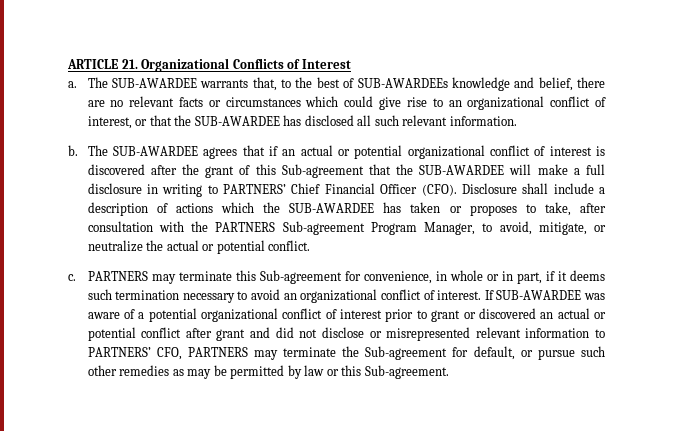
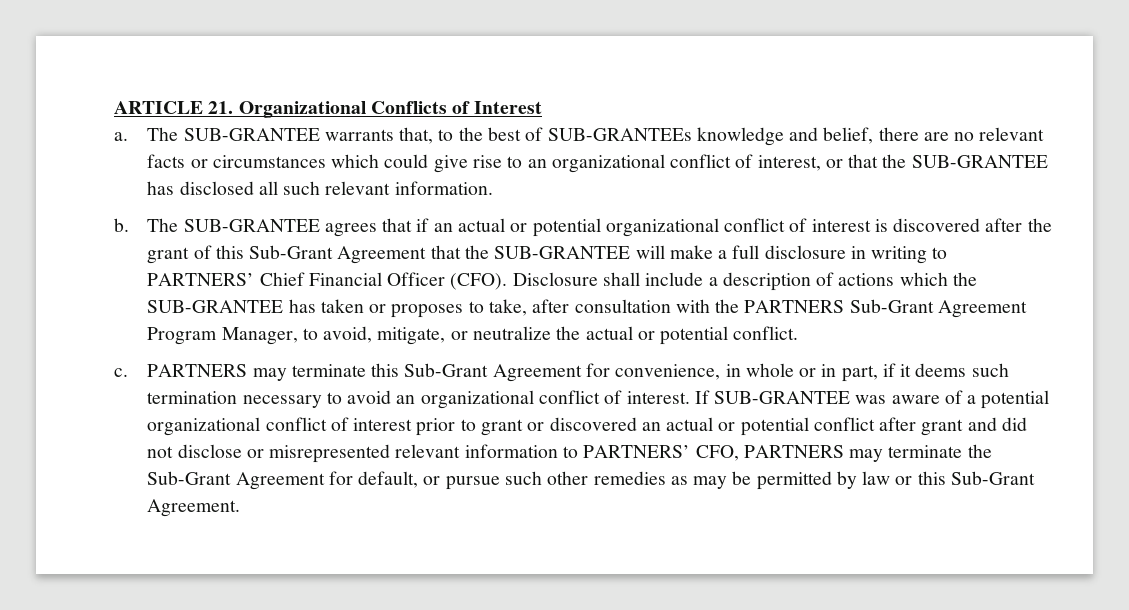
- The SUB-AWARDEE warrants that, to the best of SUB-AWARDEEs knowledge and belief, there are no relevant facts or circumstances which could give rise to an organizational conflict of interest, or that the SUB-AWARDEE has disclosed all such relevant information.
+ The SUB-GRANTEE warrants that, to the best of SUB-GRANTEEs knowledge and belief, there are no relevant facts or circumstances which could give rise to an organizational conflict of interest, or that the SUB-GRANTEE has disclosed all such relevant information.
- The SUB-AWARDEE agrees that if an actual or potential organizational conflict of interest is discovered after the grant of this Sub-agreement that the SUB-AWARDEE will make a full disclosure in writing to PARTNERS’ Chief Financial Officer (CFO).
+ The SUB-GRANTEE agrees that if an actual or potential organizational conflict of interest is discovered after the grant of this Sub-Grant Agreement that the SUB-GRANTEE will make a full disclosure in writing to PARTNERS’ Chief Financial Officer (CFO).
- Disclosure shall include a description of actions which the SUB-AWARDEE has taken or proposes to take, after consultation with the PARTNERS Sub-agreement Program Manager, to avoid, mitigate, or neutralize the actual or potential conflict.
+ Disclosure shall include a description of actions which the SUB-GRANTEE has taken or proposes to take, after consultation with the PARTNERS Sub-Grant Agreement Program Manager, to avoid, mitigate, or neutralize the actual or potential conflict.
- PARTNERS may terminate this Sub-agreement for convenience, in whole or in part, if it deems such termination necessary to avoid an organizational conflict of interest.
+ PARTNERS may terminate this Sub-Grant Agreement for convenience, in whole or in part, if it deems such termination necessary to avoid an organizational conflict of interest.
- If SUB-AWARDEE was aware of a potential organizational conflict of interest prior to grant or discovered an actual or potential conflict after grant and did not disclose or misrepresented relevant information to PARTNERS’ CFO, PARTNERS may terminate the Sub-agreement for default, or pursue such other remedies as may be permitted by law or this Sub-agreement.
+ If SUB-GRANTEE was aware of a potential organizational conflict of interest prior to grant or discovered an actual or potential conflict after grant and did not disclose or misrepresented relevant information to PARTNERS’ CFO, PARTNERS may terminate the Sub-Grant Agreement for default, or pursue such other remedies as may be permitted by law or this Sub-Grant Agreement.

